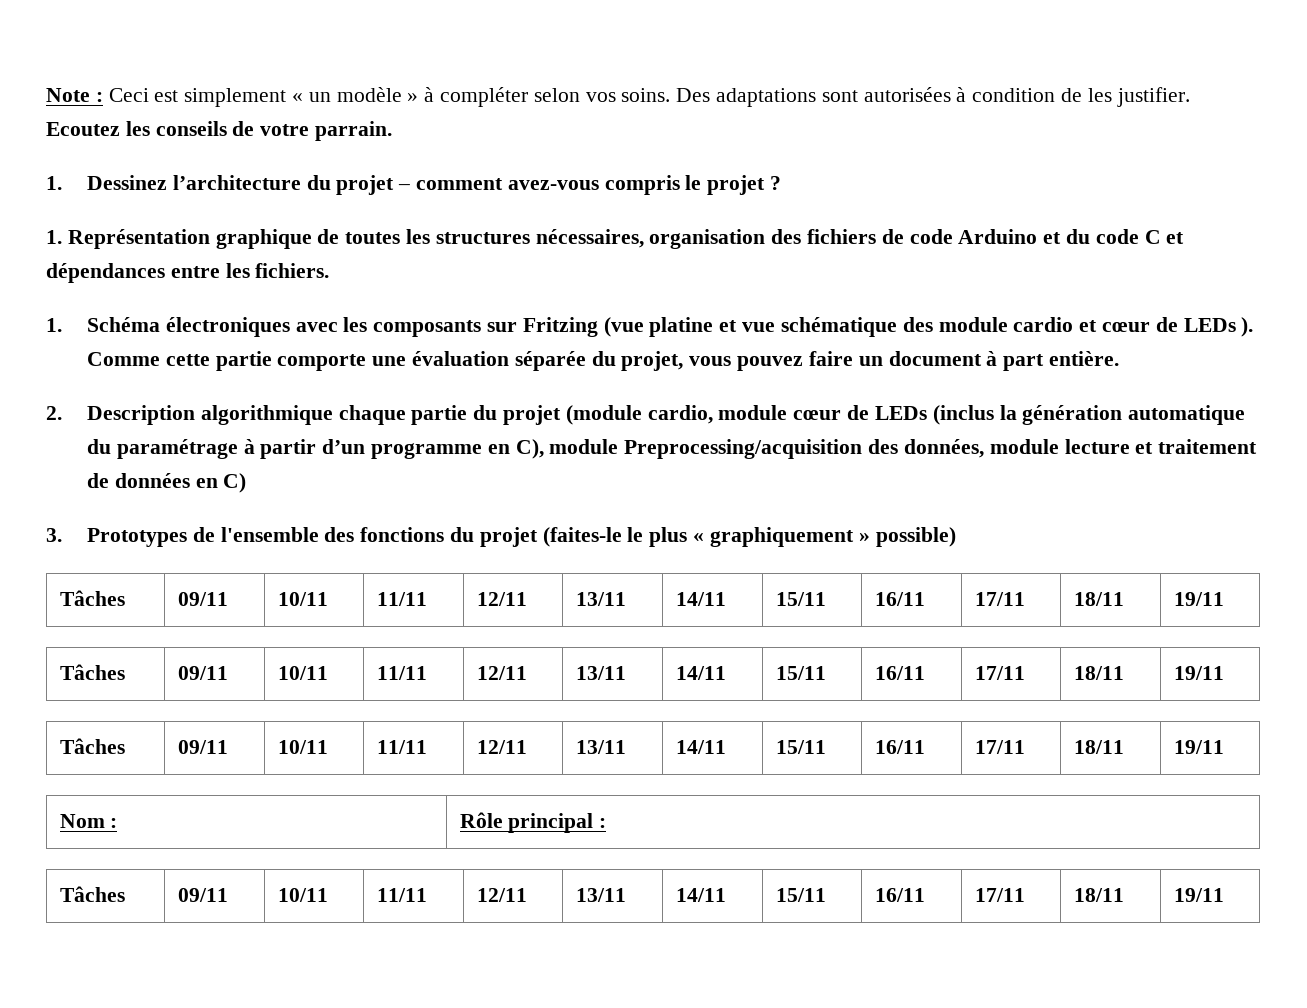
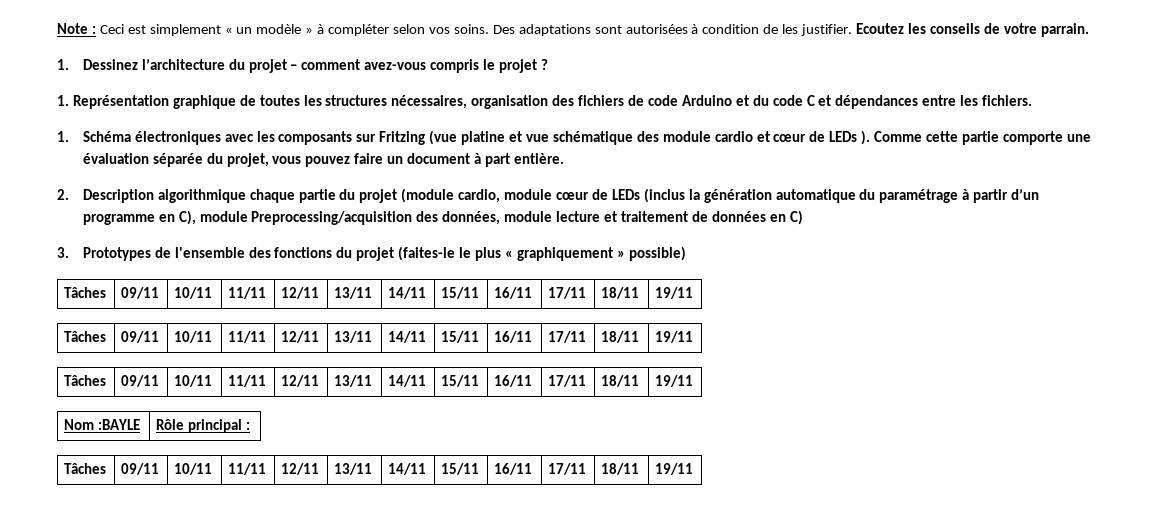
- Nom : | Rôle principal :
+ Nom :BAYLE | Rôle principal :

